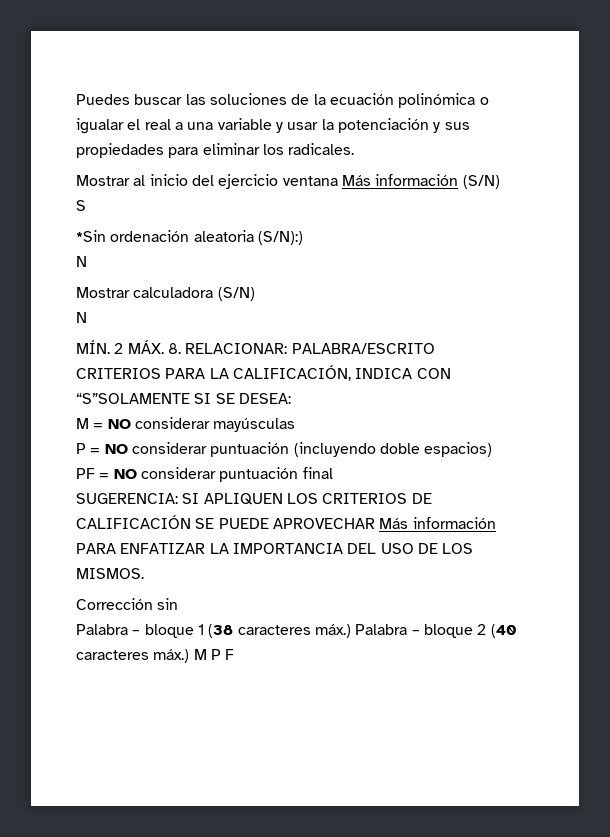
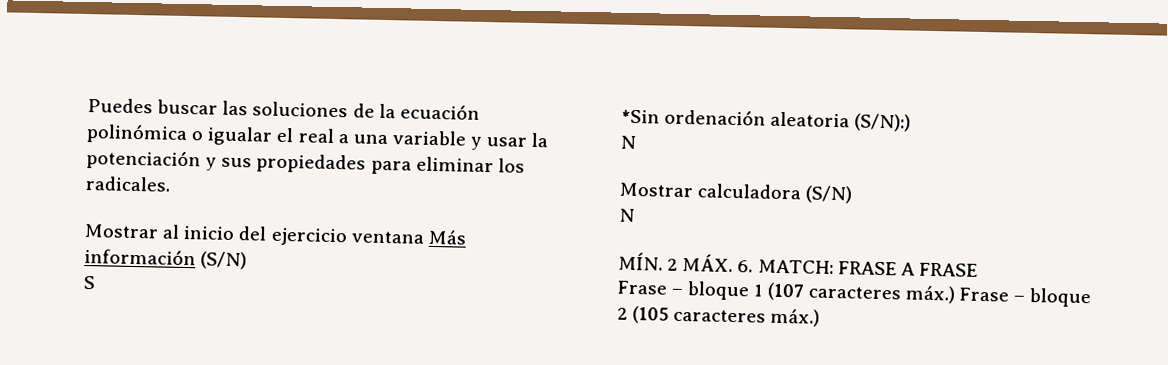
- MÍN. 2 MÁX. 8. RELACIONAR: PALABRA/ESCRITO
- CRITERIOS PARA LA CALIFICACIÓN, INDICA CON “S”SOLAMENTE SI SE DESEA:
- M = NO considerar mayúsculas
- P = NO considerar puntuación (incluyendo doble espacios)
- PF = NO considerar puntuación final
- SUGERENCIA: SI APLIQUEN LOS CRITERIOS DE CALIFICACIÓN SE PUEDE APROVECHAR Más información PARA ENFATIZAR LA IMPORTANCIA DEL USO DE LOS MISMOS.
- Corrección sin
- Palabra – bloque 1 (38 caracteres máx.) Palabra – bloque 2 (40 caracteres máx.) M P F
+ MÍN. 2 MÁX. 6. MATCH: FRASE A FRASE
+ Frase – bloque 1 (107 caracteres máx.) Frase – bloque 2 (105 caracteres máx.)

